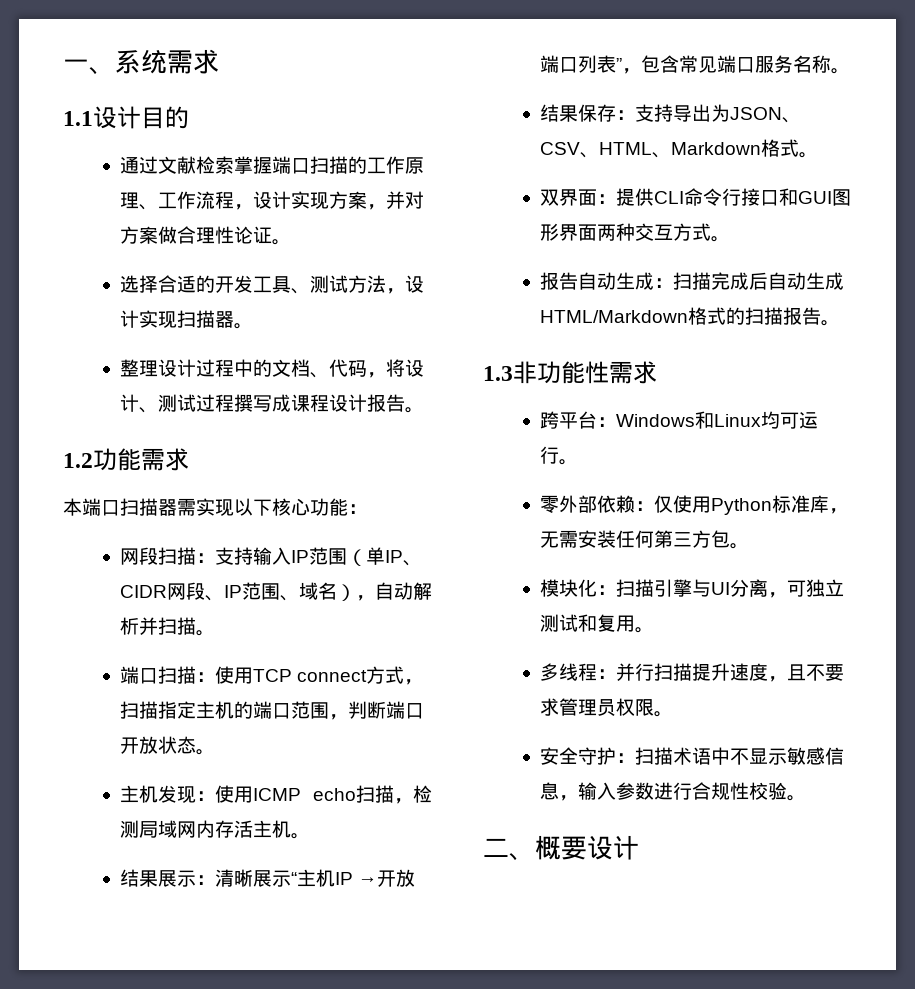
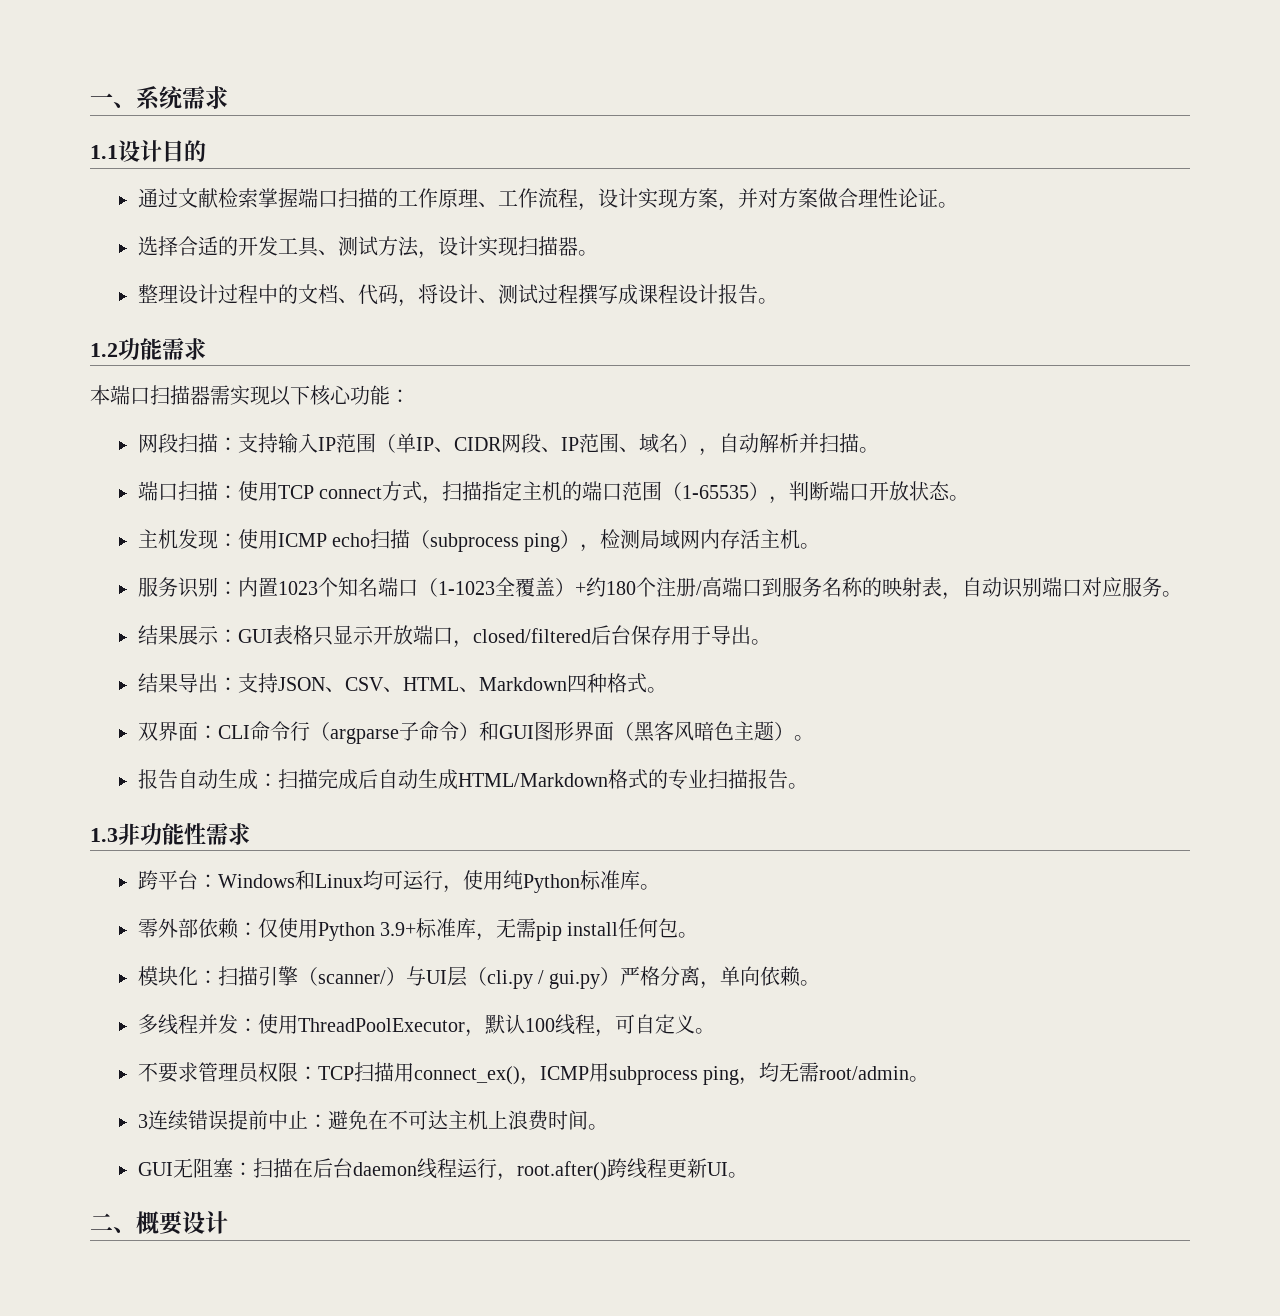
- 端口扫描：使用TCP connect方式，扫描指定主机的端口范围，判断端口开放状态。
+ 端口扫描：使用TCP connect方式，扫描指定主机的端口范围（1-65535），判断端口开放状态。
- 主机发现：使用ICMP echo扫描，检测局域网内存活主机。
+ 主机发现：使用ICMP echo扫描（subprocess ping），检测局域网内存活主机。
- 结果展示：清晰展示“主机IP →开放端口列表”，包含常见端口服务名称。
- 结果保存：支持导出为JSON、CSV、HTML、Markdown格式。
+ 服务识别：内置1023个知名端口（1-1023全覆盖）+约180个注册/高端口到服务名称的映射表，自动识别端口对应服务。
+ 结果展示：GUI表格只显示开放端口，closed/filtered后台保存用于导出。
+ 结果导出：支持JSON、CSV、HTML、Markdown四种格式。
- 双界面：提供CLI命令行接口和GUI图形界面两种交互方式。
+ 双界面：CLI命令行（argparse子命令）和GUI图形界面（黑客风暗色主题）。
- 报告自动生成：扫描完成后自动生成HTML/Markdown格式的扫描报告。
+ 报告自动生成：扫描完成后自动生成HTML/Markdown格式的专业扫描报告。
- 跨平台：Windows和Linux均可运行。
+ 跨平台：Windows和Linux均可运行，使用纯Python标准库。
- 零外部依赖：仅使用Python标准库，无需安装任何第三方包。
+ 零外部依赖：仅使用Python 3.9+标准库，无需pip install任何包。
- 模块化：扫描引擎与UI分离，可独立测试和复用。
- 多线程：并行扫描提升速度，且不要求管理员权限。
- 安全守护：扫描术语中不显示敏感信息，输入参数进行合规性校验。
+ 模块化：扫描引擎（scanner/）与UI层（cli.py / gui.py）严格分离，单向依赖。
+ 多线程并发：使用ThreadPoolExecutor，默认100线程，可自定义。
+ 不要求管理员权限：TCP扫描用connect_ex()，ICMP用subprocess ping，均无需root/admin。
+ 3连续错误提前中止：避免在不可达主机上浪费时间。
+ GUI无阻塞：扫描在后台daemon线程运行，root.after()跨线程更新UI。

